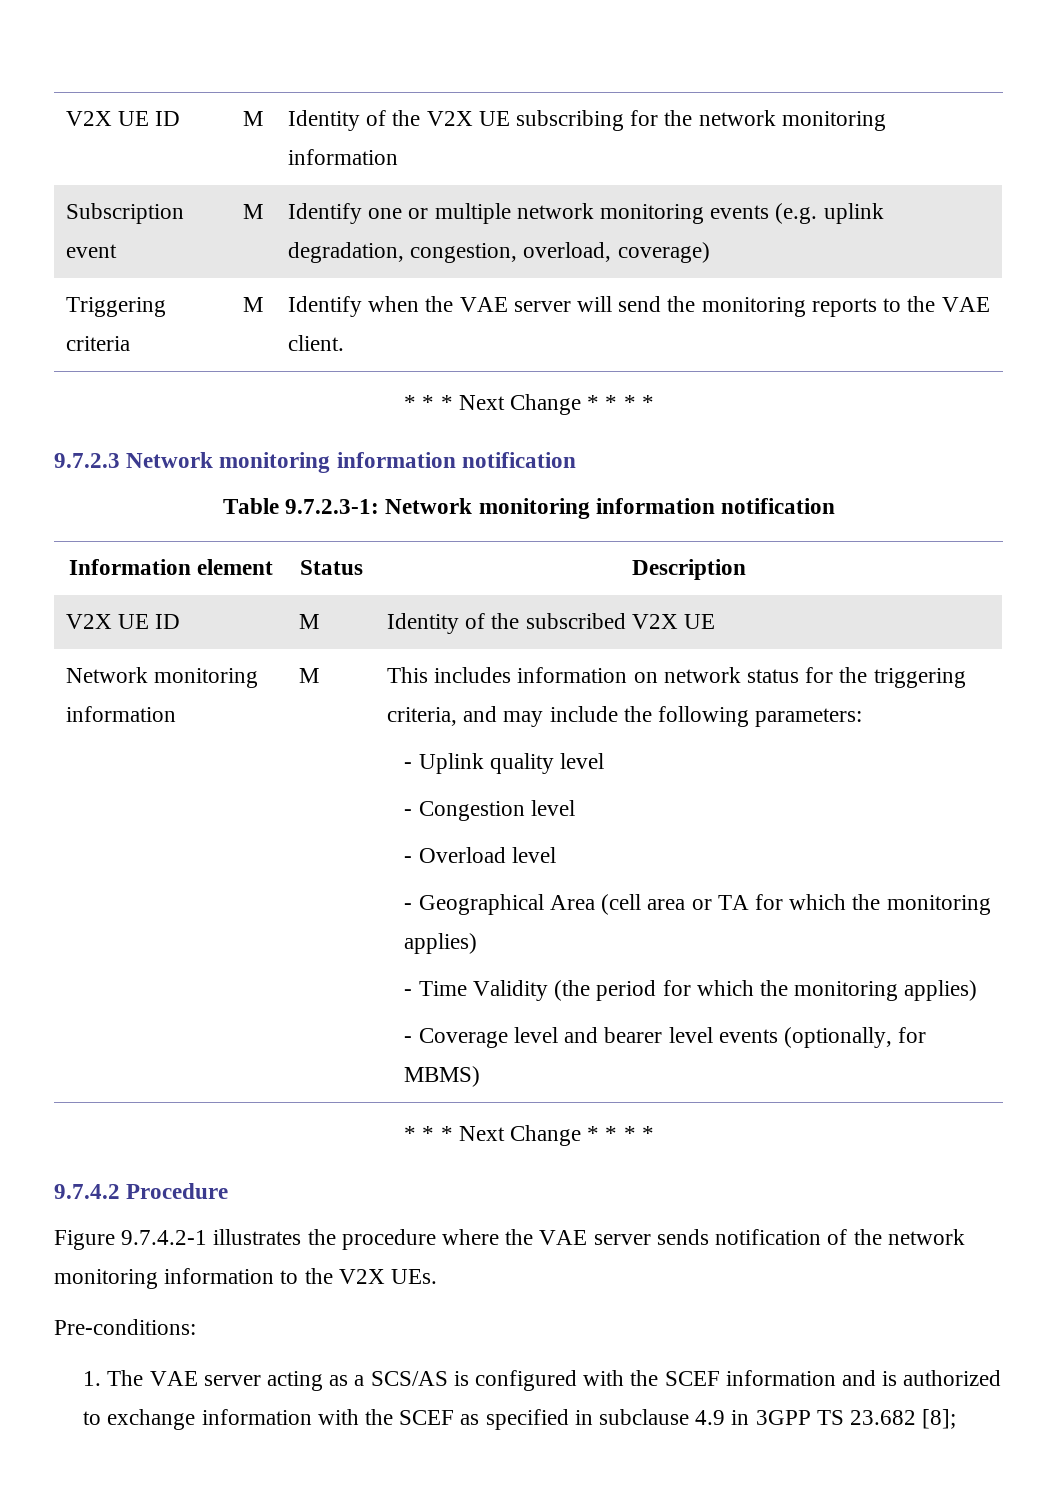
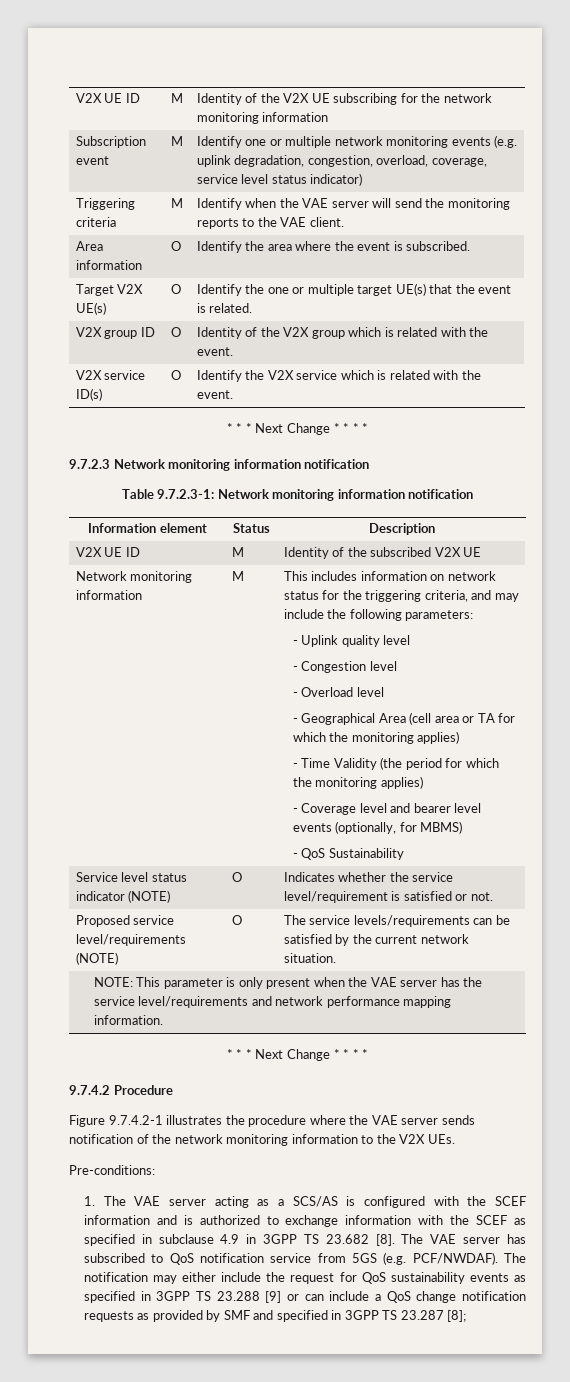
- Subscription event | M | Identify one or multiple network monitoring events (e.g. uplink degradation, congestion, overload, coverage)
+ Subscription event | M | Identify one or multiple network monitoring events (e.g. uplink degradation, congestion, overload, coverage, service level status indicator)
+ Area information | O | Identify the area where the event is subscribed.
+ Target V2X UE(s) | O | Identify the one or multiple target UE(s) that the event is related.
+ V2X group ID | O | Identity of the V2X group which is related with the event.
+ V2X service ID(s) | O | Identify the V2X service which is related with the event.
+ - QoS Sustainability
+ Service level status indicator (NOTE) | O | Indicates whether the service level/requirement is satisfied or not.
+ Proposed service level/requirements (NOTE) | O | The service levels/requirements can be satisfied by the current network situation.
+ NOTE: This parameter is only present when the VAE server has the service level/requirements and network performance mapping information.
- 1. The VAE server acting as a SCS/AS is configured with the SCEF information and is authorized to exchange information with the SCEF as specified in subclause 4.9 in 3GPP TS 23.682 [8];
+ 1. The VAE server acting as a SCS/AS is configured with the SCEF information and is authorized to exchange information with the SCEF as specified in subclause 4.9 in 3GPP TS 23.682 [8]. The VAE server has subscribed to QoS notification service from 5GS (e.g. PCF/NWDAF). The notification may either include the request for QoS sustainability events as specified in 3GPP TS 23.288 [9] or can include a QoS change notification requests as provided by SMF and specified in 3GPP TS 23.287 [8];

